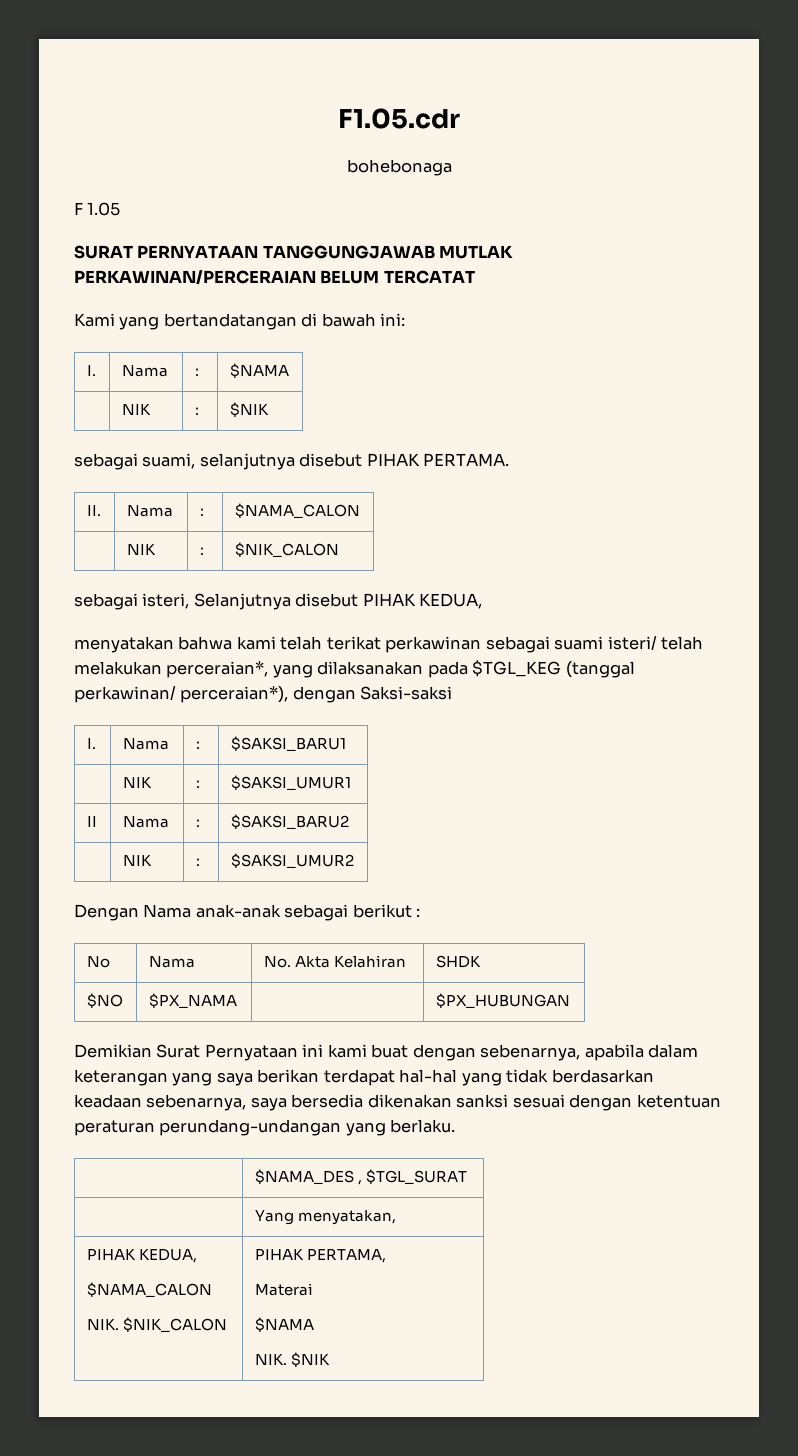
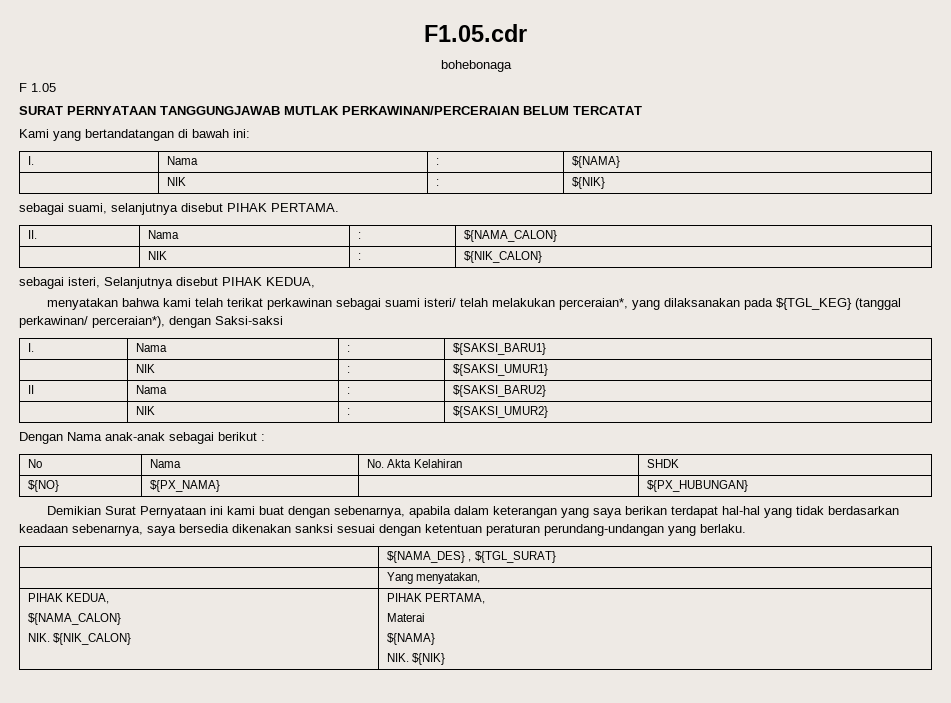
- I. | Nama | : | $NAMA
- | NIK | : | $NIK
+ I. | Nama | : | ${NAMA}
+ | NIK | : | ${NIK}
- II. | Nama | : | $NAMA_CALON
- | NIK | : | $NIK_CALON
+ II. | Nama | : | ${NAMA_CALON}
+ | NIK | : | ${NIK_CALON}
- menyatakan bahwa kami telah terikat perkawinan sebagai suami isteri/ telah melakukan perceraian*, yang dilaksanakan pada $TGL_KEG (tanggal perkawinan/ perceraian*), dengan Saksi-saksi
+ menyatakan bahwa kami telah terikat perkawinan sebagai suami isteri/ telah melakukan perceraian*, yang dilaksanakan pada ${TGL_KEG} (tanggal perkawinan/ perceraian*), dengan Saksi-saksi
- I. | Nama | : | $SAKSI_BARU1
- | NIK | : | $SAKSI_UMUR1
+ I. | Nama | : | ${SAKSI_BARU1}
+ | NIK | : | ${SAKSI_UMUR1}
- II | Nama | : | $SAKSI_BARU2
- | NIK | : | $SAKSI_UMUR2
+ II | Nama | : | ${SAKSI_BARU2}
+ | NIK | : | ${SAKSI_UMUR2}
- $NO | $PX_NAMA | | $PX_HUBUNGAN
+ ${NO} | ${PX_NAMA} | | ${PX_HUBUNGAN}
- | $NAMA_DES , $TGL_SURAT
+ | ${NAMA_DES} , ${TGL_SURAT}
  | Yang menyatakan,
  PIHAK KEDUA,
- $NAMA_CALON
- NIK. $NIK_CALON | PIHAK PERTAMA,
+ ${NAMA_CALON}
+ NIK. ${NIK_CALON} | PIHAK PERTAMA,
  Materai
- $NAMA
- NIK. $NIK
+ ${NAMA}
+ NIK. ${NIK}

